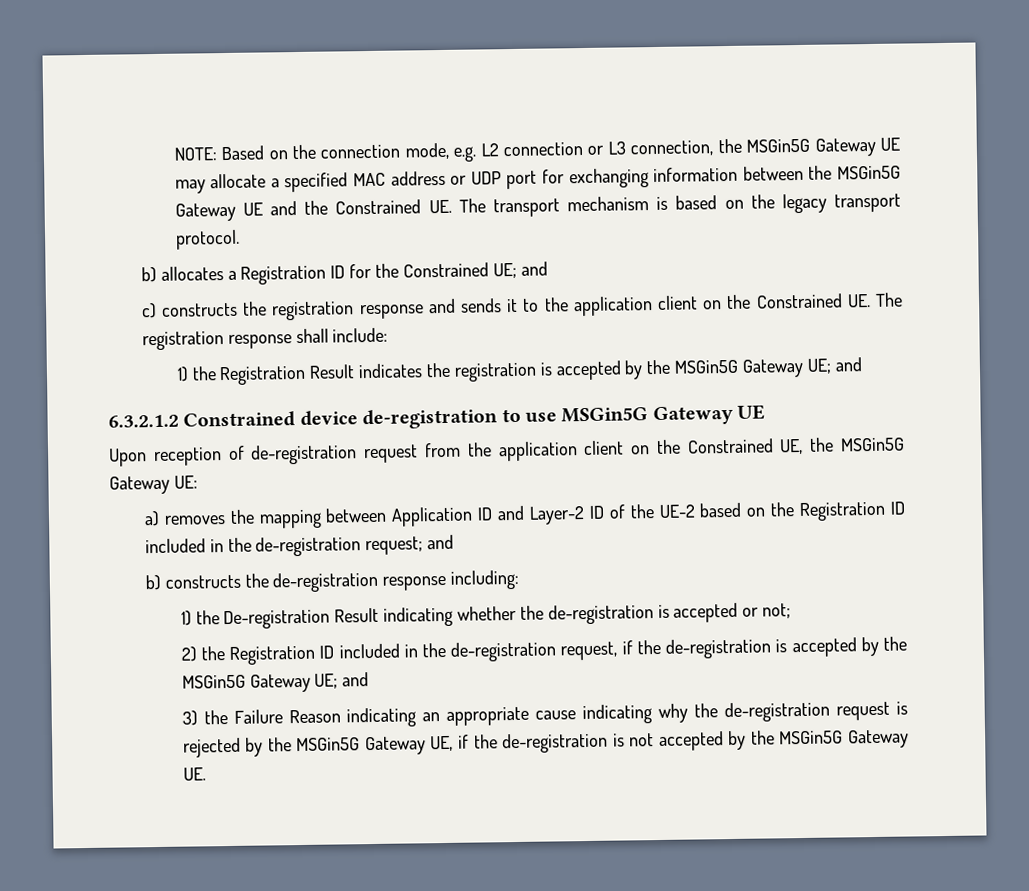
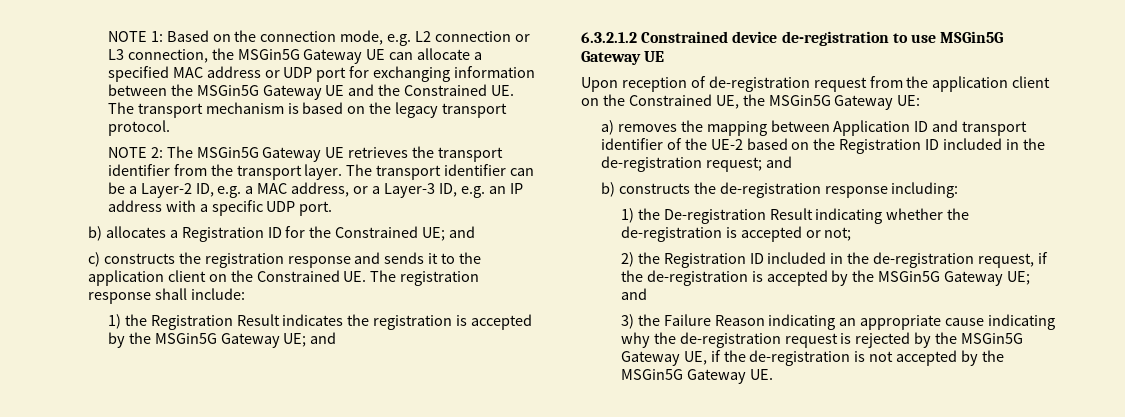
- NOTE: Based on the connection mode, e.g. L2 connection or L3 connection, the MSGin5G Gateway UE may allocate a specified MAC address or UDP port for exchanging information between the MSGin5G Gateway UE and the Constrained UE. The transport mechanism is based on the legacy transport protocol.
+ NOTE 1: Based on the connection mode, e.g. L2 connection or L3 connection, the MSGin5G Gateway UE can allocate a specified MAC address or UDP port for exchanging information between the MSGin5G Gateway UE and the Constrained UE. The transport mechanism is based on the legacy transport protocol.
+ NOTE 2: The MSGin5G Gateway UE retrieves the transport identifier from the transport layer. The transport identifier can be a Layer-2 ID, e.g. a MAC address, or a Layer-3 ID, e.g. an IP address with a specific UDP port.
- a) removes the mapping between Application ID and Layer-2 ID of the UE-2 based on the Registration ID included in the de-registration request; and
+ a) removes the mapping between Application ID and transport identifier of the UE-2 based on the Registration ID included in the de-registration request; and

